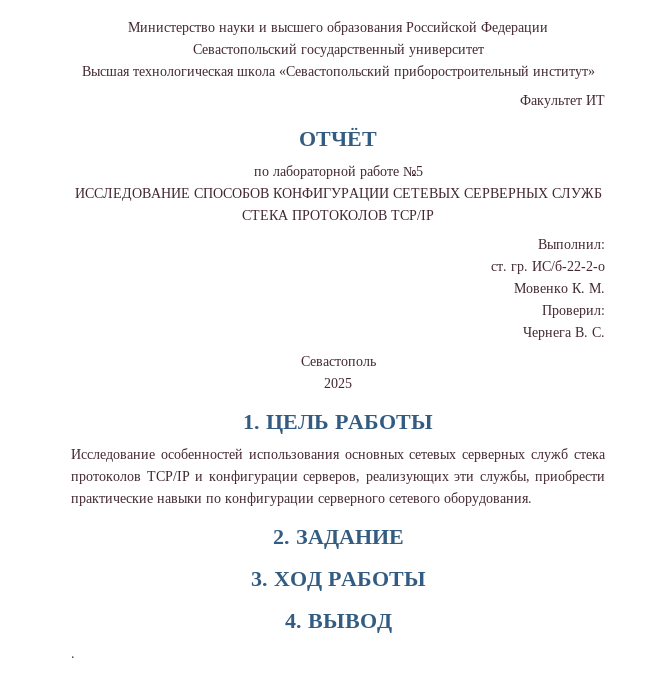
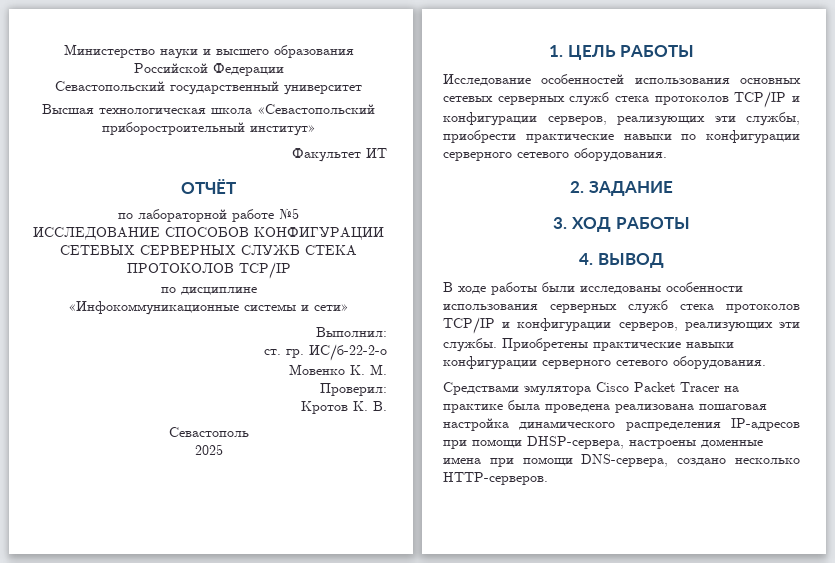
+ по дисциплине
+ «Инфокоммуникационные системы и сети»
- Чернега В. С.
+ Кротов К. В.
- .
+ В ходе работы были исследованы особенности использования серверных служб стека протоколов TCP/IP и конфигурации серверов, реализующих эти службы. Приобретены практические навыки конфигурации серверного сетевого оборудования.
+ Средствами эмулятора Cisco Packet Tracer на практике была проведена реализована пошаговая настройка динамического распределения IP-адресов при помощи DHSP-сервера, настроены доменные имена при помощи DNS-сервера, создано несколько HTTP-серверов.

